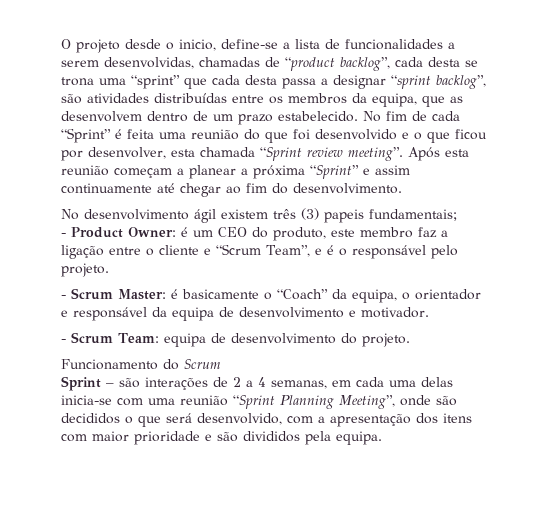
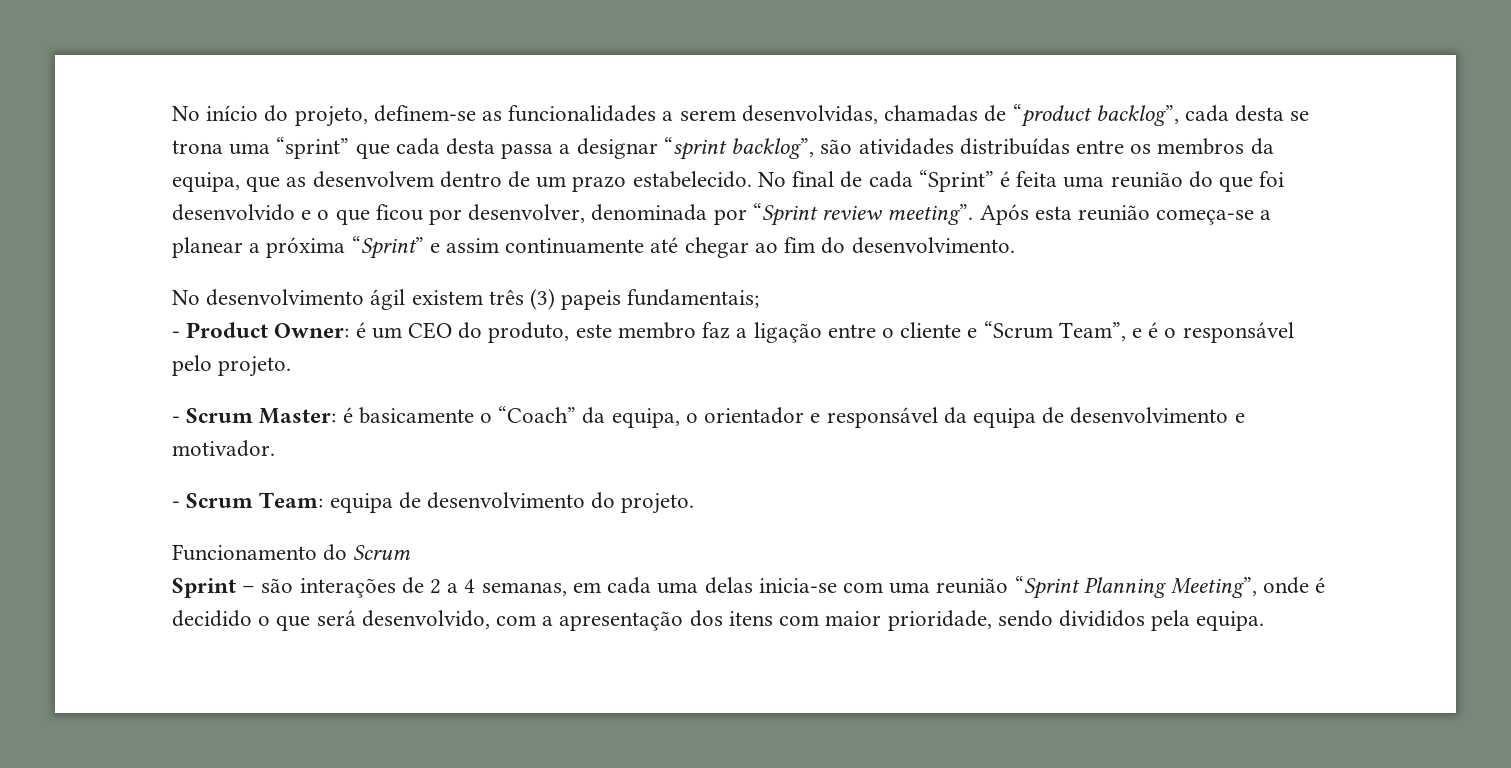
- O projeto desde o inicio, define-se a lista de funcionalidades a serem desenvolvidas, chamadas de “product backlog”, cada desta se trona uma “sprint” que cada desta passa a designar “sprint backlog”, são atividades distribuídas entre os membros da equipa, que as desenvolvem dentro de um prazo estabelecido.
+ No início do projeto, definem-se as funcionalidades a serem desenvolvidas, chamadas de “product backlog”, cada desta se trona uma “sprint” que cada desta passa a designar “sprint backlog”, são atividades distribuídas entre os membros da equipa, que as desenvolvem dentro de um prazo estabelecido.
- No fim de cada “Sprint” é feita uma reunião do que foi desenvolvido e o que ficou por desenvolver, esta chamada “Sprint review meeting”.
+ No final de cada “Sprint” é feita uma reunião do que foi desenvolvido e o que ficou por desenvolver, denominada por “Sprint review meeting”.
- Após esta reunião começam a planear a próxima “Sprint” e assim continuamente até chegar ao fim do desenvolvimento.
+ Após esta reunião começa-se a planear a próxima “Sprint” e assim continuamente até chegar ao fim do desenvolvimento.
- Sprint – são interações de 2 a 4 semanas, em cada uma delas inicia-se com uma reunião “Sprint Planning Meeting”, onde são decididos o que será desenvolvido, com a apresentação dos itens com maior prioridade e são divididos pela equipa.
+ Sprint – são interações de 2 a 4 semanas, em cada uma delas inicia-se com uma reunião “Sprint Planning Meeting”, onde é decidido o que será desenvolvido, com a apresentação dos itens com maior prioridade, sendo divididos pela equipa.

